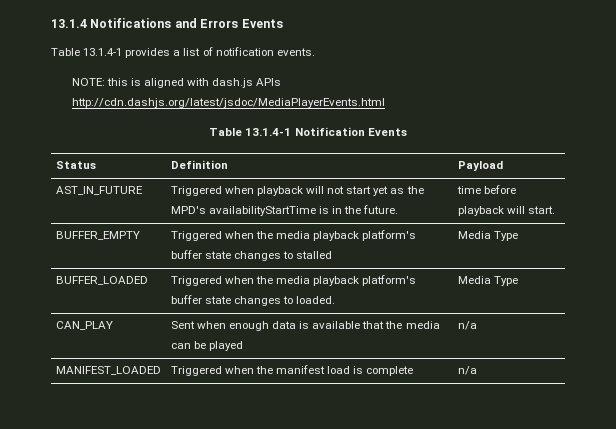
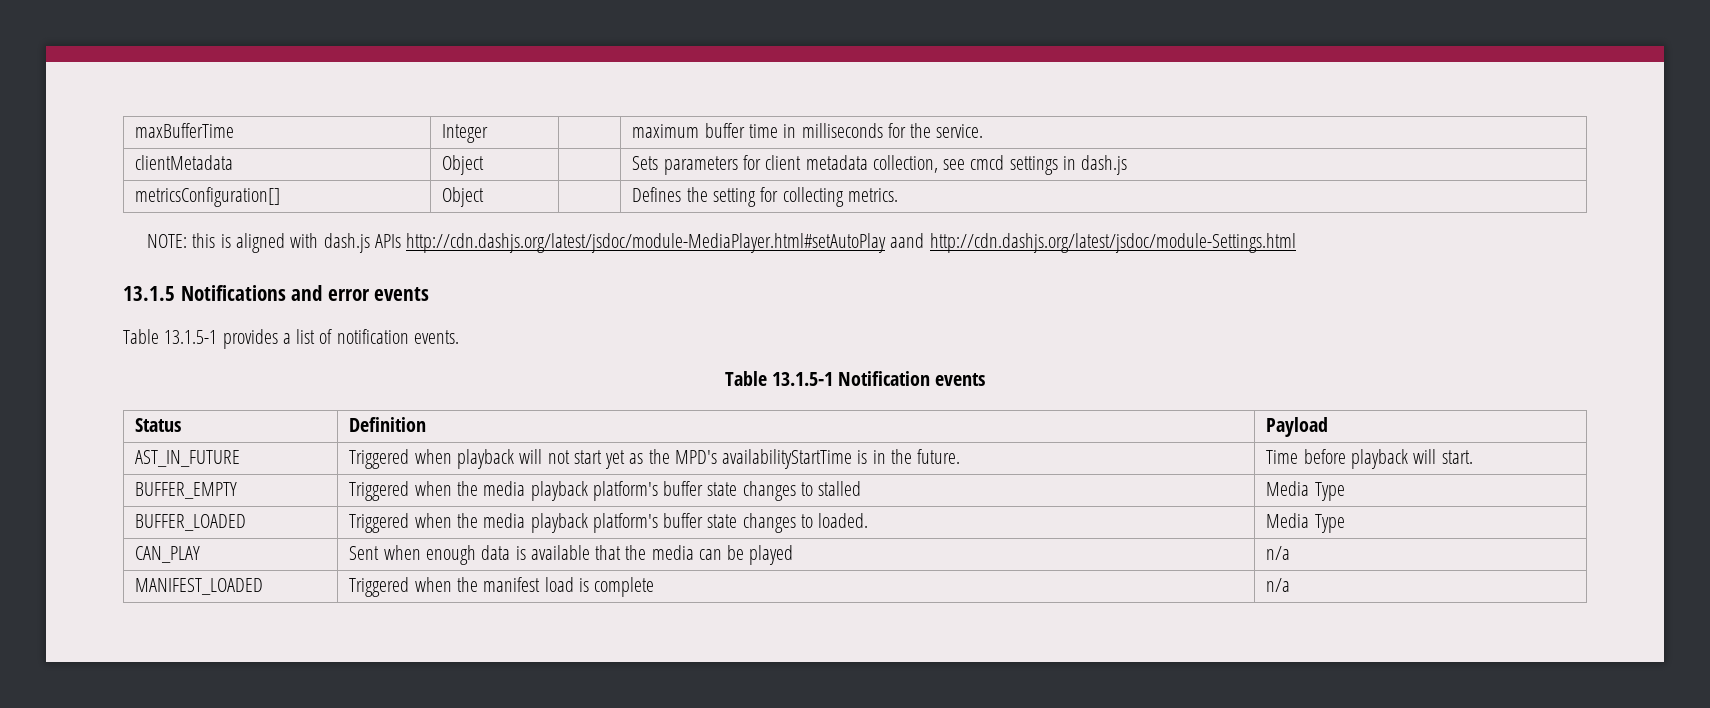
- 13.1.4 Notifications and Errors Events
- Table 13.1.4-1 provides a list of notification events.
+ maxBufferTime | Integer | | maximum buffer time in milliseconds for the service.
+ clientMetadata | Object | | Sets parameters for client metadata collection, see cmcd settings in dash.js
+ metricsConfiguration[] | Object | | Defines the setting for collecting metrics.
- NOTE: this is aligned with dash.js APIs http://cdn.dashjs.org/latest/jsdoc/MediaPlayerEvents.html
- Table 13.1.4-1 Notification Events
+ NOTE: this is aligned with dash.js APIs http://cdn.dashjs.org/latest/jsdoc/module-MediaPlayer.html#setAutoPlay aand http://cdn.dashjs.org/latest/jsdoc/module-Settings.html
+ 13.1.5 Notifications and error events
+ Table 13.1.5-1 provides a list of notification events.
+ Table 13.1.5-1 Notification events
- AST_IN_FUTURE | Triggered when playback will not start yet as the MPD's availabilityStartTime is in the future. | time before playback will start.
+ AST_IN_FUTURE | Triggered when playback will not start yet as the MPD's availabilityStartTime is in the future. | Time before playback will start.

